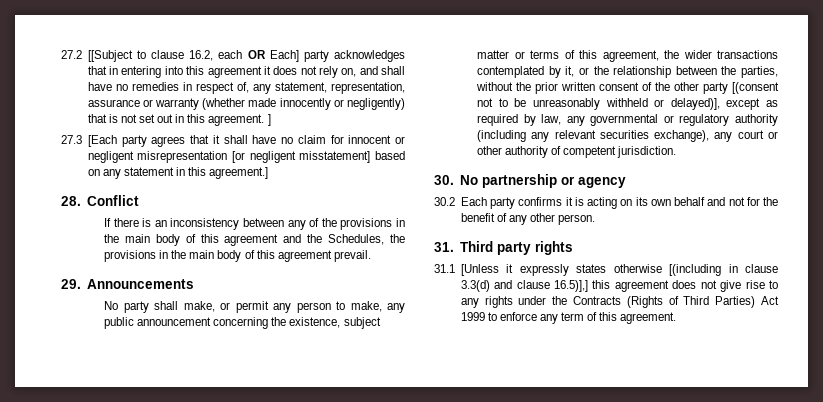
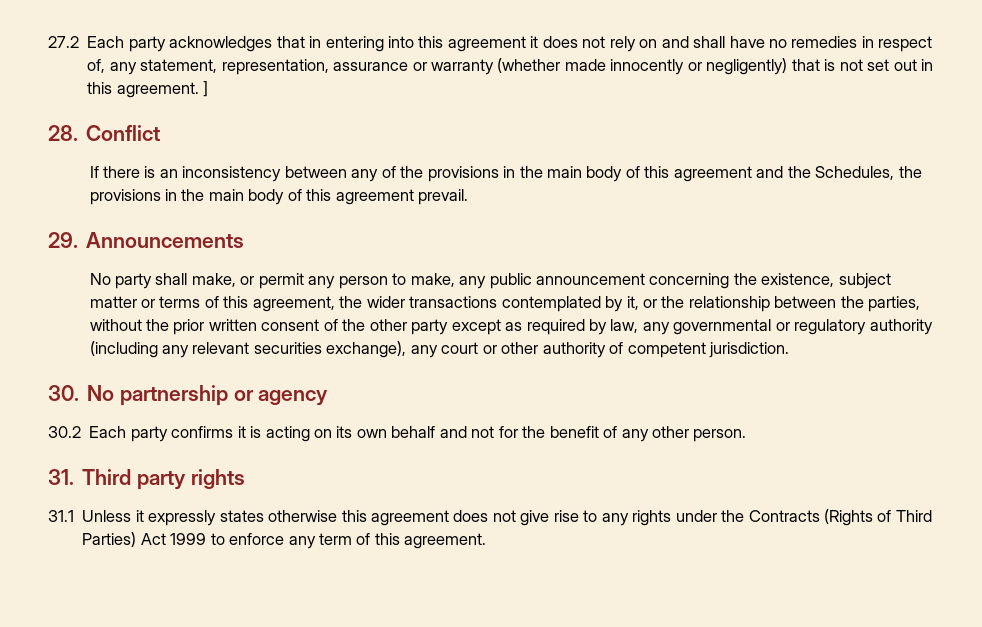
- 27.2 [[Subject to clause 16.2, each OR Each] party acknowledges that in entering into this agreement it does not rely on, and shall have no remedies in respect of, any statement, representation, assurance or warranty (whether made innocently or negligently) that is not set out in this agreement. ]
+ 27.2 Each party acknowledges that in entering into this agreement it does not rely on and shall have no remedies in respect of, any statement, representation, assurance or warranty (whether made innocently or negligently) that is not set out in this agreement. ]
- 27.3 [Each party agrees that it shall have no claim for innocent or negligent misrepresentation [or negligent misstatement] based on any statement in this agreement.]
- No party shall make, or permit any person to make, any public announcement concerning the existence, subject matter or terms of this agreement, the wider transactions contemplated by it, or the relationship between the parties, without the prior written consent of the other party [(consent not to be unreasonably withheld or delayed)], except as required by law, any governmental or regulatory authority (including any relevant securities exchange), any court or other authority of competent jurisdiction.
+ No party shall make, or permit any person to make, any public announcement concerning the existence, subject matter or terms of this agreement, the wider transactions contemplated by it, or the relationship between the parties, without the prior written consent of the other party except as required by law, any governmental or regulatory authority (including any relevant securities exchange), any court or other authority of competent jurisdiction.
- 31.1 [Unless it expressly states otherwise [(including in clause 3.3(d) and clause 16.5)],] this agreement does not give rise to any rights under the Contracts (Rights of Third Parties) Act 1999 to enforce any term of this agreement.
+ 31.1 Unless it expressly states otherwise this agreement does not give rise to any rights under the Contracts (Rights of Third Parties) Act 1999 to enforce any term of this agreement.

